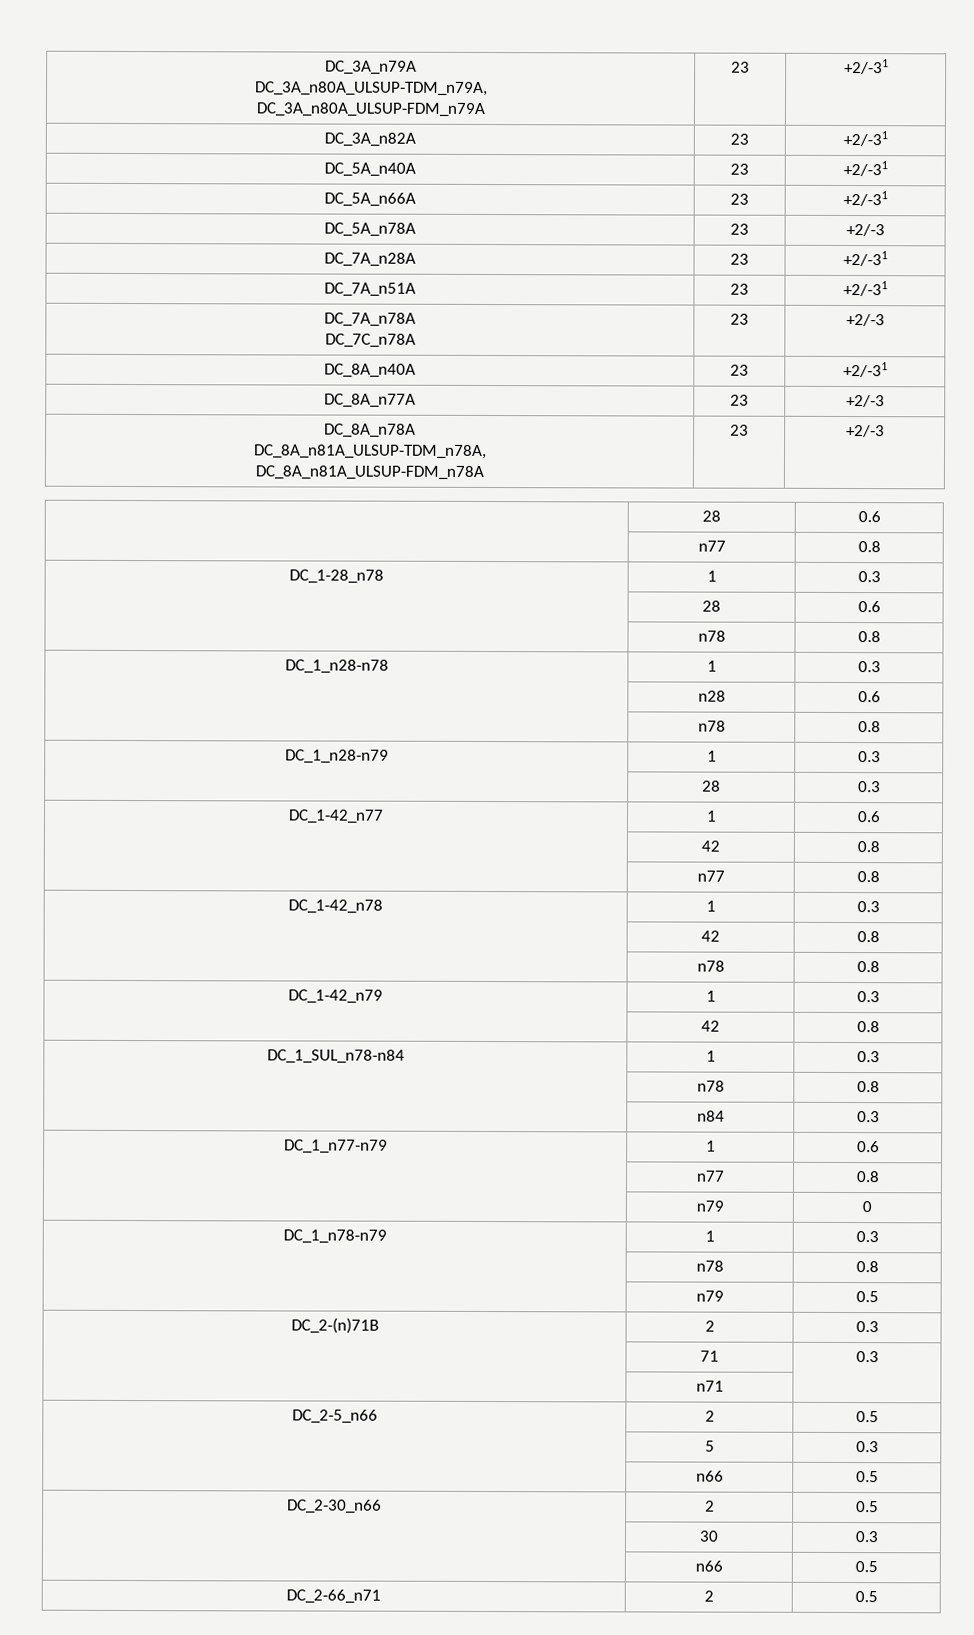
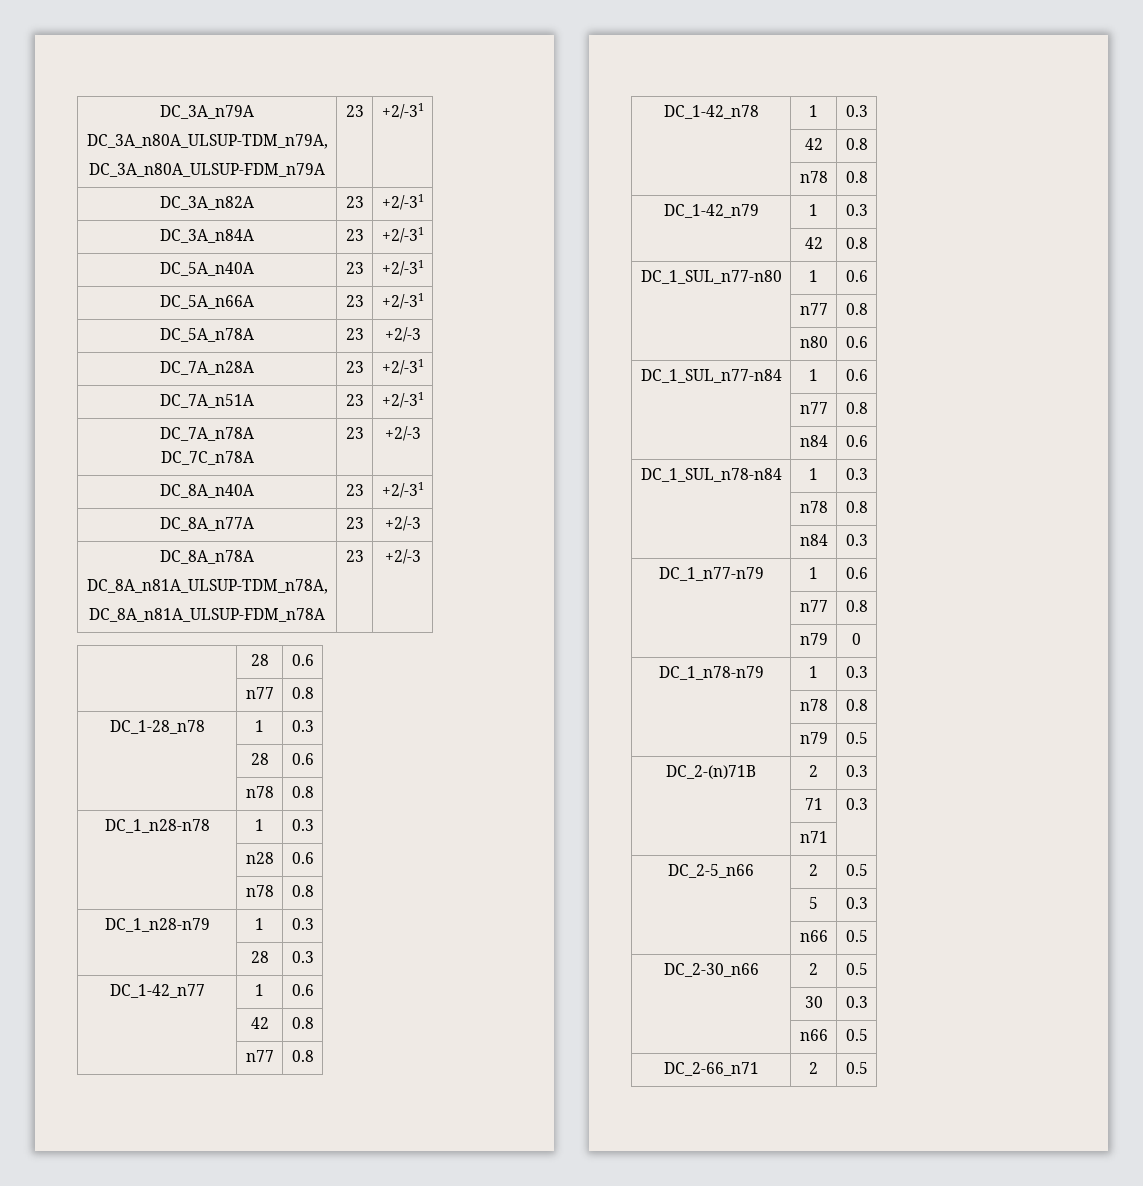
+ DC_3A_n84A | 23 | +2/-31
+ DC_1_SUL_n77-n80 | 1 | 0.6
+ | n77 | 0.8
+ | n80 | 0.6
+ DC_1_SUL_n77-n84 | 1 | 0.6
+ | n77 | 0.8
+ | n84 | 0.6

